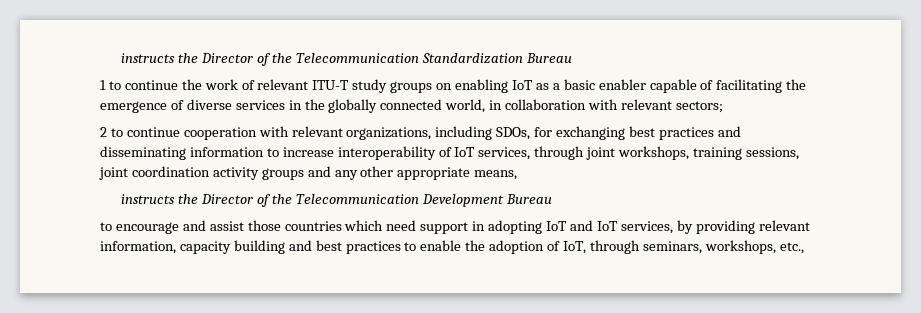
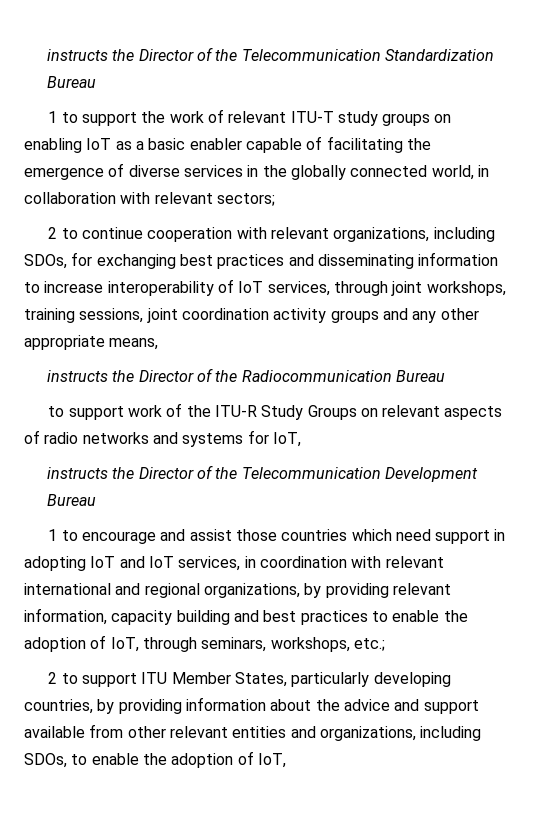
- 1 to continue the work of relevant ITU-T study groups on enabling IoT as a basic enabler capable of facilitating the emergence of diverse services in the globally connected world, in collaboration with relevant sectors;
+ 1 to support the work of relevant ITU-T study groups on enabling IoT as a basic enabler capable of facilitating the emergence of diverse services in the globally connected world, in collaboration with relevant sectors;
+ instructs the Director of the Radiocommunication Bureau
+ to support work of the ITU-R Study Groups on relevant aspects of radio networks and systems for IoT,
- to encourage and assist those countries which need support in adopting IoT and IoT services, by providing relevant information, capacity building and best practices to enable the adoption of IoT, through seminars, workshops, etc.,
+ 1 to encourage and assist those countries which need support in adopting IoT and IoT services, in coordination with relevant international and regional organizations, by providing relevant information, capacity building and best practices to enable the adoption of IoT, through seminars, workshops, etc.;
+ 2 to support ITU Member States, particularly developing countries, by providing information about the advice and support available from other relevant entities and organizations, including SDOs, to enable the adoption of IoT,

